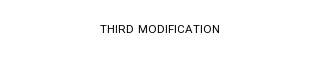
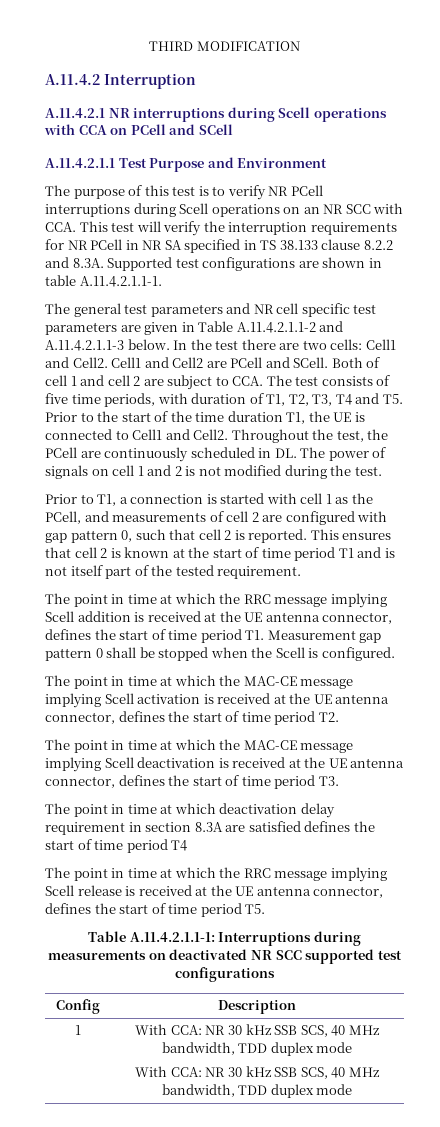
+ A.11.4.2 Interruption
+ A.11.4.2.1 NR interruptions during Scell operations with CCA on PCell and SCell
+ A.11.4.2.1.1 Test Purpose and Environment
+ The purpose of this test is to verify NR PCell interruptions during Scell operations on an NR SCC with CCA. This test will verify the interruption requirements for NR PCell in NR SA specified in TS 38.133 clause 8.2.2 and 8.3A. Supported test configurations are shown in table A.11.4.2.1.1-1.
+ The general test parameters and NR cell specific test parameters are given in Table A.11.4.2.1.1-2 and A.11.4.2.1.1-3 below. In the test there are two cells: Cell1 and Cell2. Cell1 and Cell2 are PCell and SCell. Both of cell 1 and cell 2 are subject to CCA. The test consists of five time periods, with duration of T1, T2, T3, T4 and T5. Prior to the start of the time duration T1, the UE is connected to Cell1 and Cell2. Throughout the test, the PCell are continuously scheduled in DL. The power of signals on cell 1 and 2 is not modified during the test.
+ Prior to T1, a connection is started with cell 1 as the PCell, and measurements of cell 2 are configured with gap pattern 0, such that cell 2 is reported. This ensures that cell 2 is known at the start of time period T1 and is not itself part of the tested requirement.
+ The point in time at which the RRC message implying Scell addition is received at the UE antenna connector, defines the start of time period T1. Measurement gap pattern 0 shall be stopped when the Scell is configured.
+ The point in time at which the MAC-CE message implying Scell activation is received at the UE antenna connector, defines the start of time period T2.
+ The point in time at which the MAC-CE message implying Scell deactivation is received at the UE antenna connector, defines the start of time period T3.
+ The point in time at which deactivation delay requirement in section 8.3A are satisfied defines the start of time period T4
+ The point in time at which the RRC message implying Scell release is received at the UE antenna connector, defines the start of time period T5.
+ Table A.11.4.2.1.1-1: Interruptions during measurements on deactivated NR SCC supported test configurations
+ Config | Description
+ 1 | With CCA: NR 30 kHz SSB SCS, 40 MHz bandwidth, TDD duplex mode
+ With CCA: NR 30 kHz SSB SCS, 40 MHz bandwidth, TDD duplex mode

